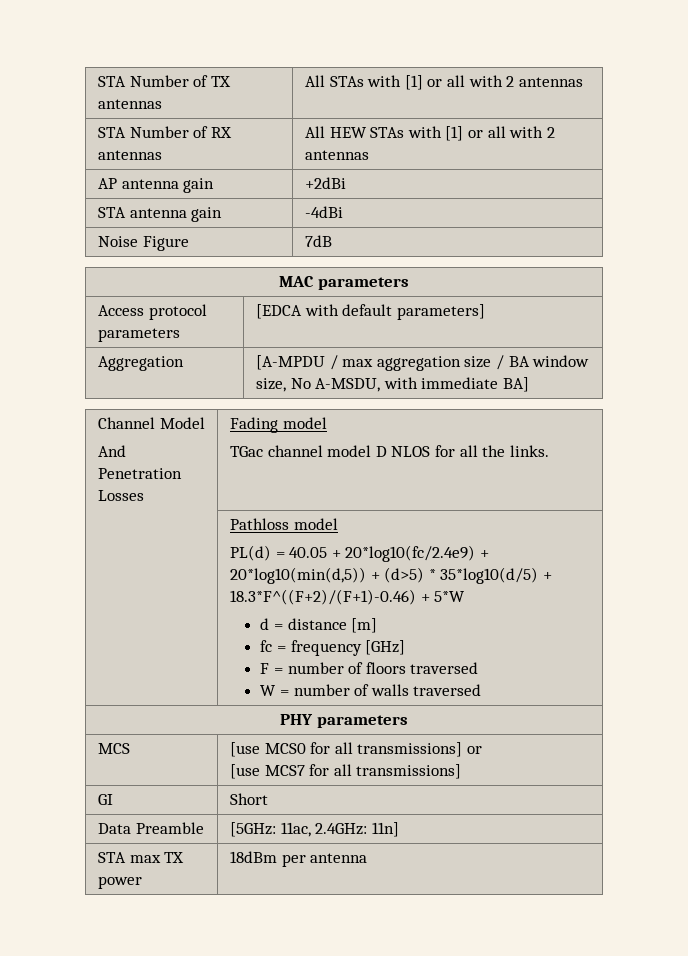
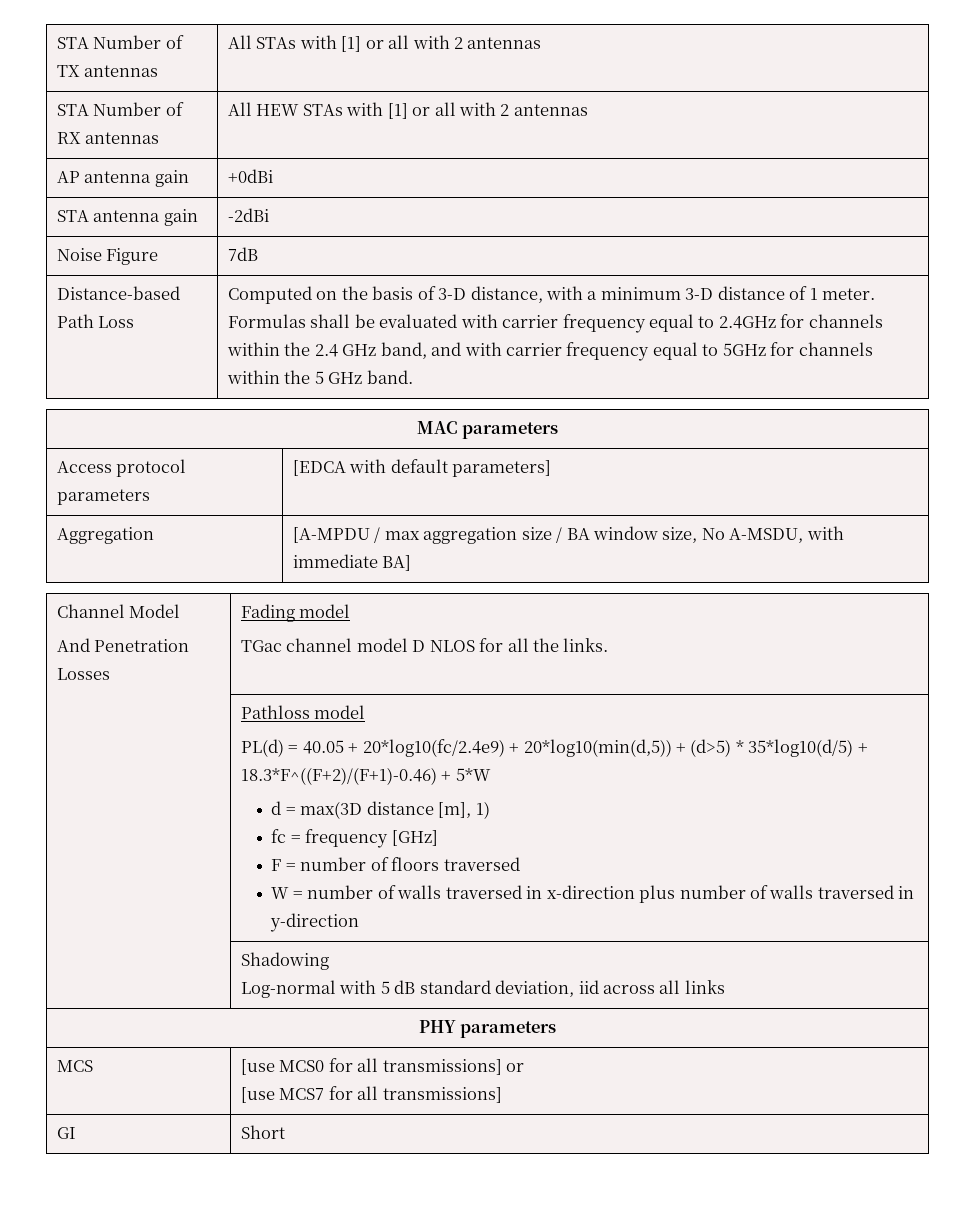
- AP antenna gain | +2dBi
+ AP antenna gain | +0dBi
- STA antenna gain | -4dBi
+ STA antenna gain | -2dBi
+ Distance-based Path Loss | Computed on the basis of 3-D distance, with a minimum 3-D distance of 1 meter. Formulas shall be evaluated with carrier frequency equal to 2.4GHz for channels within the 2.4 GHz band, and with carrier frequency equal to 5GHz for channels within the 5 GHz band.
- d = distance [m]
+ d = max(3D distance [m], 1)
- W = number of walls traversed
+ W = number of walls traversed in x-direction plus number of walls traversed in y-direction
+ | Shadowing
+ Log-normal with 5 dB standard deviation, iid across all links
- Data Preamble | [5GHz: 11ac, 2.4GHz: 11n]
- STA max TX power | 18dBm per antenna

